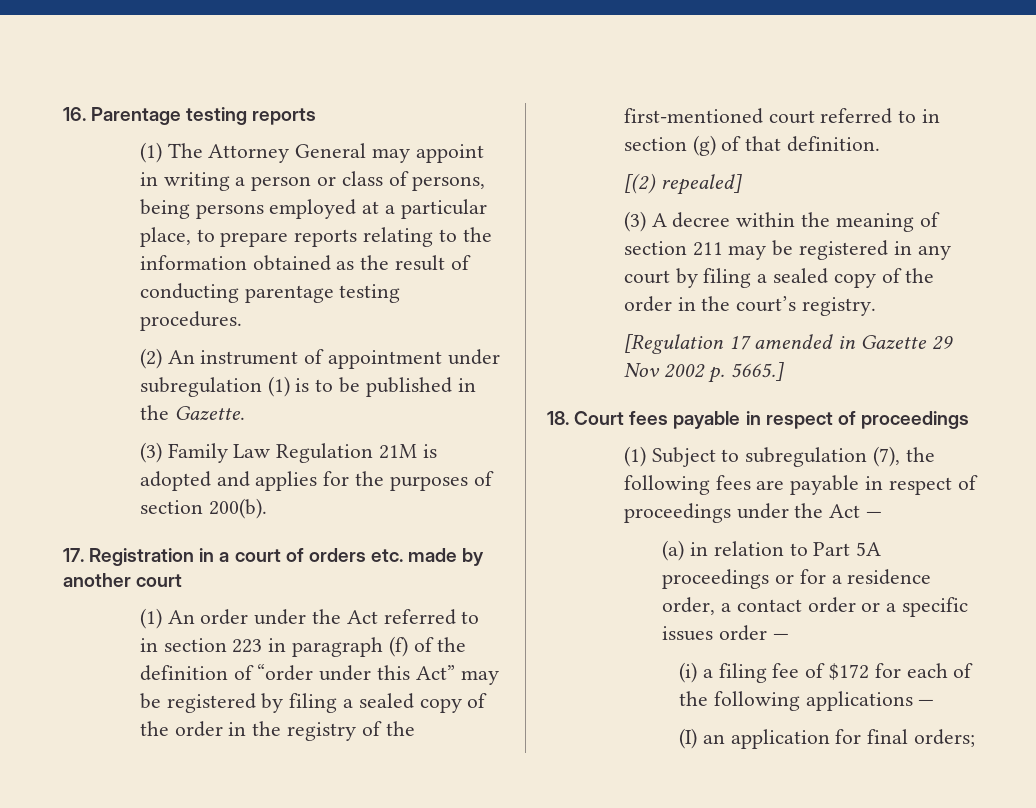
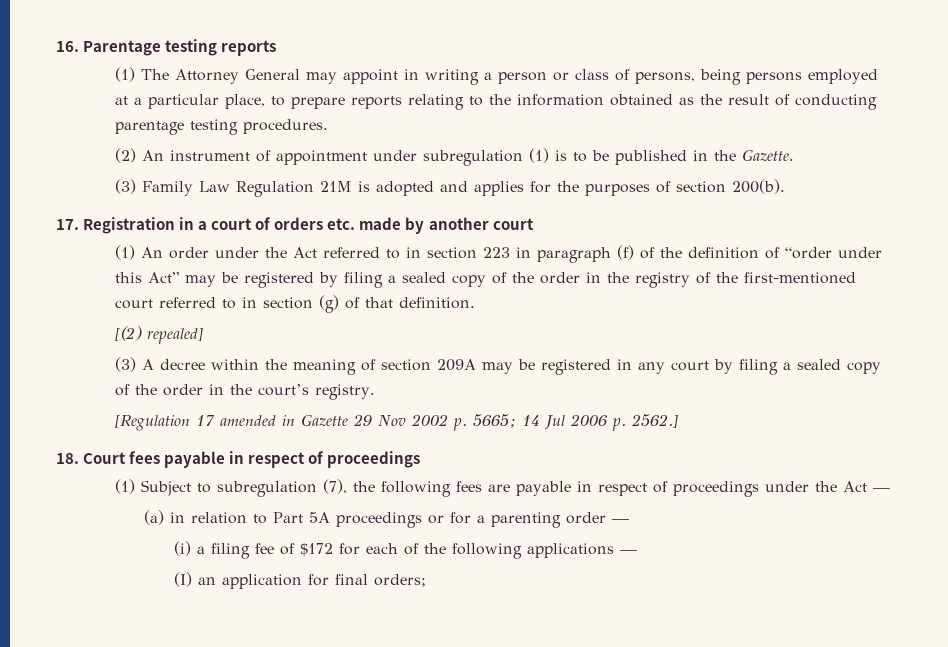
- (3) A decree within the meaning of section 211 may be registered in any court by filing a sealed copy of the order in the court’s registry.
+ (3) A decree within the meaning of section 209A may be registered in any court by filing a sealed copy of the order in the court’s registry.
- [Regulation 17 amended in Gazette 29 Nov 2002 p. 5665.]
+ [Regulation 17 amended in Gazette 29 Nov 2002 p. 5665; 14 Jul 2006 p. 2562.]
- (a) in relation to Part 5A proceedings or for a residence order, a contact order or a specific issues order —
+ (a) in relation to Part 5A proceedings or for a parenting order —

